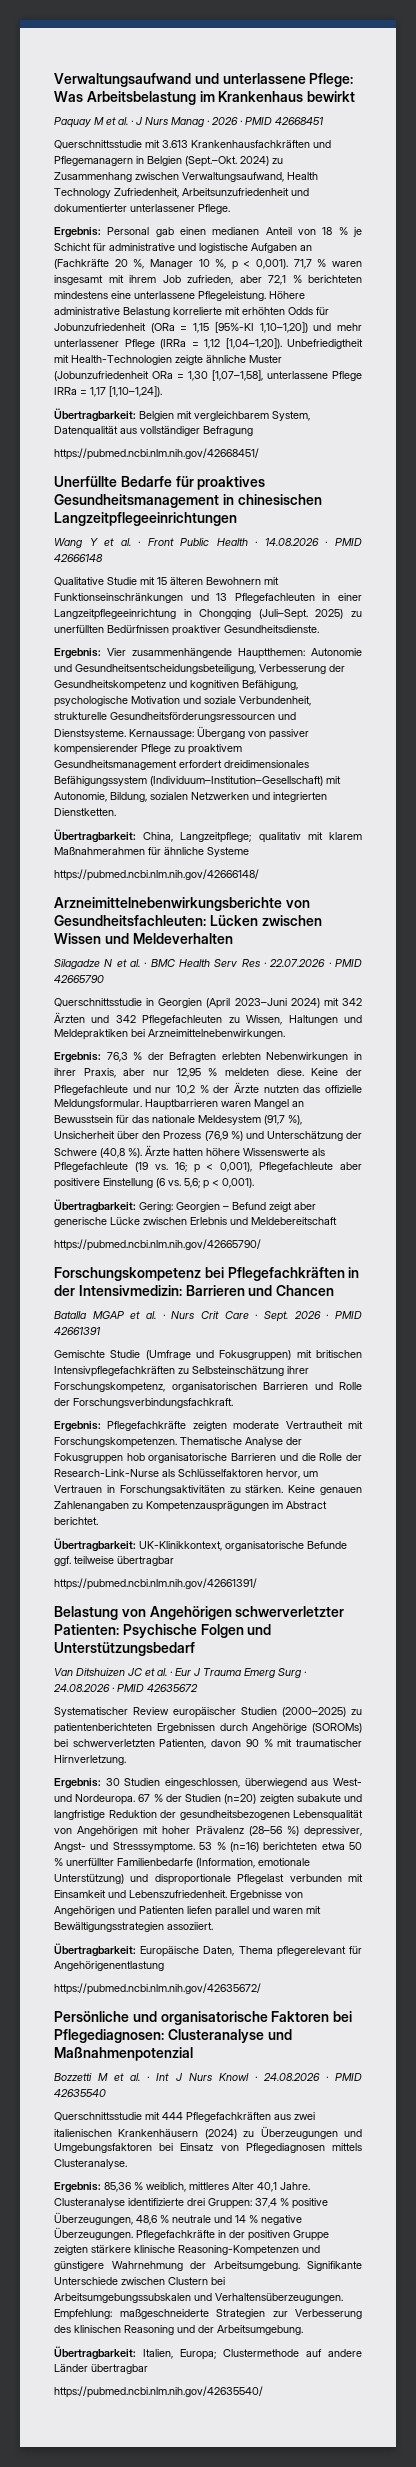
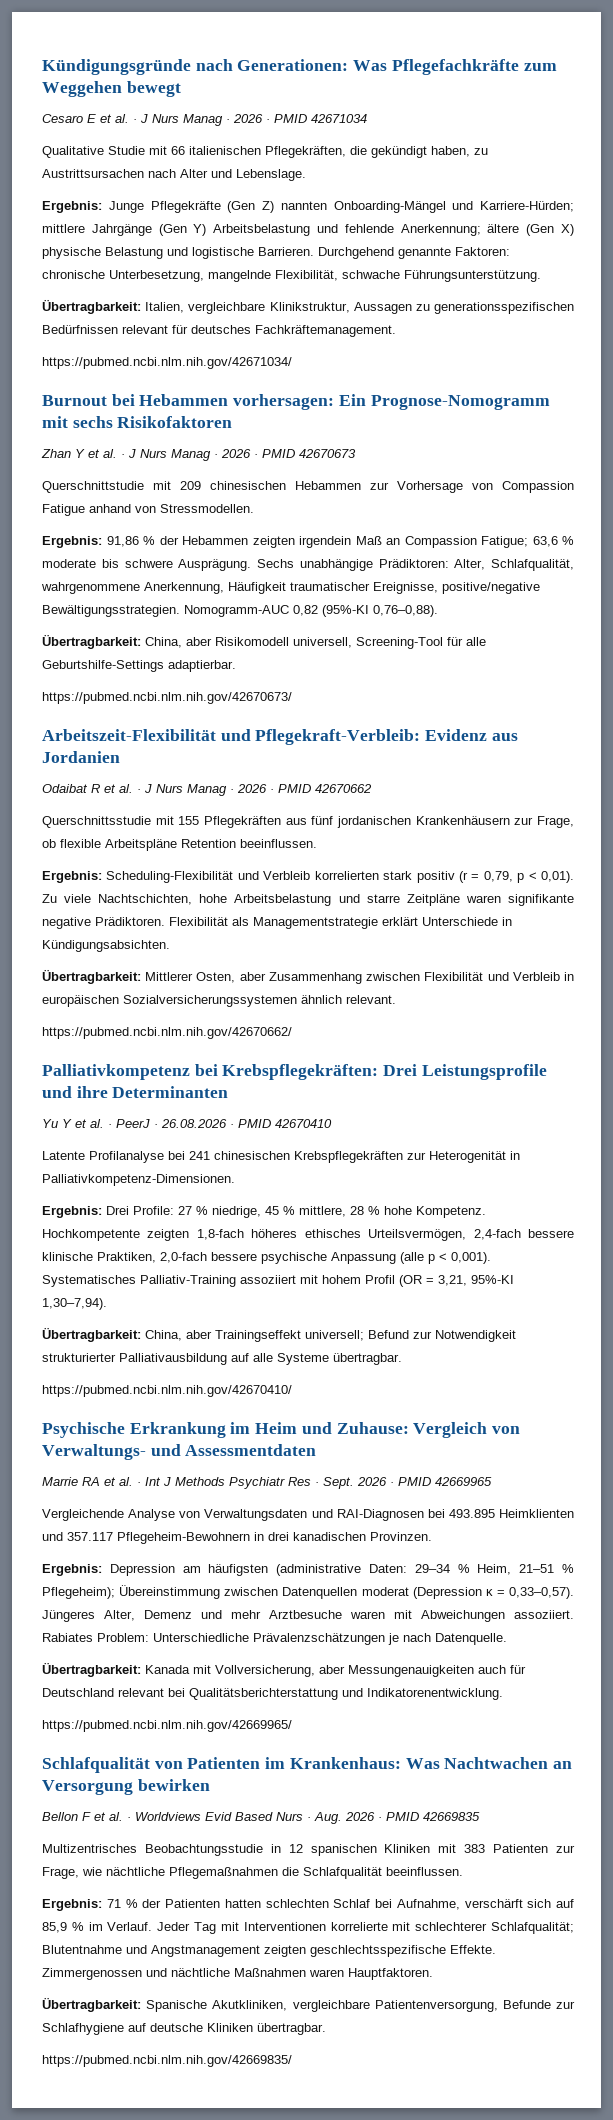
- Verwaltungsaufwand und unterlassene Pflege: Was Arbeitsbelastung im Krankenhaus bewirkt
- Paquay M et al. · J Nurs Manag · 2026 · PMID 42668451
- Querschnittsstudie mit 3.613 Krankenhausfachkräften und Pflegemanagern in Belgien (Sept.–Okt. 2024) zu Zusammenhang zwischen Verwaltungsaufwand, Health Technology Zufriedenheit, Arbeitsunzufriedenheit und dokumentierter unterlassener Pflege.
- Ergebnis: Personal gab einen medianen Anteil von 18 % je Schicht für administrative und logistische Aufgaben an (Fachkräfte 20 %, Manager 10 %, p < 0,001). 71,7 % waren insgesamt mit ihrem Job zufrieden, aber 72,1 % berichteten mindestens eine unterlassene Pflegeleistung. Höhere administrative Belastung korrelierte mit erhöhten Odds für Jobunzufriedenheit (ORa = 1,15 [95%-KI 1,10–1,20]) und mehr unterlassener Pflege (IRRa = 1,12 [1,04–1,20]). Unbefriedigtheit mit Health-Technologien zeigte ähnliche Muster (Jobunzufriedenheit ORa = 1,30 [1,07–1,58], unterlassene Pflege IRRa = 1,17 [1,10–1,24]).
- Übertragbarkeit: Belgien mit vergleichbarem System, Datenqualität aus vollständiger Befragung
- https://pubmed.ncbi.nlm.nih.gov/42668451/
- Unerfüllte Bedarfe für proaktives Gesundheitsmanagement in chinesischen Langzeitpflegeeinrichtungen
- Wang Y et al. · Front Public Health · 14.08.2026 · PMID 42666148
- Qualitative Studie mit 15 älteren Bewohnern mit Funktionseinschränkungen und 13 Pflegefachleuten in einer Langzeitpflegeeinrichtung in Chongqing (Juli–Sept. 2025) zu unerfüllten Bedürfnissen proaktiver Gesundheitsdienste.
- Ergebnis: Vier zusammenhängende Hauptthemen: Autonomie und Gesundheitsentscheidungsbeteiligung, Verbesserung der Gesundheitskompetenz und kognitiven Befähigung, psychologische Motivation und soziale Verbundenheit, strukturelle Gesundheitsförderungsressourcen und Dienstsysteme. Kernaussage: Übergang von passiver kompensierender Pflege zu proaktivem Gesundheitsmanagement erfordert dreidimensionales Befähigungssystem (Individuum–Institution–Gesellschaft) mit Autonomie, Bildung, sozialen Netzwerken und integrierten Dienstketten.
- Übertragbarkeit: China, Langzeitpflege; qualitativ mit klarem Maßnahmerahmen für ähnliche Systeme
- https://pubmed.ncbi.nlm.nih.gov/42666148/
- Arzneimittelnebenwirkungsberichte von Gesundheitsfachleuten: Lücken zwischen Wissen und Meldeverhalten
- Silagadze N et al. · BMC Health Serv Res · 22.07.2026 · PMID 42665790
- Querschnittsstudie in Georgien (April 2023–Juni 2024) mit 342 Ärzten und 342 Pflegefachleuten zu Wissen, Haltungen und Meldepraktiken bei Arzneimittelnebenwirkungen.
- Ergebnis: 76,3 % der Befragten erlebten Nebenwirkungen in ihrer Praxis, aber nur 12,95 % meldeten diese. Keine der Pflegefachleute und nur 10,2 % der Ärzte nutzten das offizielle Meldungsformular. Hauptbarrieren waren Mangel an Bewusstsein für das nationale Meldesystem (91,7 %), Unsicherheit über den Prozess (76,9 %) und Unterschätzung der Schwere (40,8 %). Ärzte hatten höhere Wissenswerte als Pflegefachleute (19 vs. 16; p < 0,001), Pflegefachleute aber positivere Einstellung (6 vs. 5,6; p < 0,001).
- Übertragbarkeit: Gering: Georgien – Befund zeigt aber generische Lücke zwischen Erlebnis und Meldebereitschaft
- https://pubmed.ncbi.nlm.nih.gov/42665790/
- Forschungskompetenz bei Pflegefachkräften in der Intensivmedizin: Barrieren und Chancen
- Batalla MGAP et al. · Nurs Crit Care · Sept.
+ Kündigungsgründe nach Generationen: Was Pflegefachkräfte zum Weggehen bewegt
+ Cesaro E et al. · J Nurs Manag · 2026 · PMID 42671034
+ Qualitative Studie mit 66 italienischen Pflegekräften, die gekündigt haben, zu Austrittsursachen nach Alter und Lebenslage.
+ Ergebnis: Junge Pflegekräfte (Gen Z) nannten Onboarding-Mängel und Karriere-Hürden; mittlere Jahrgänge (Gen Y) Arbeitsbelastung und fehlende Anerkennung; ältere (Gen X) physische Belastung und logistische Barrieren. Durchgehend genannte Faktoren: chronische Unterbesetzung, mangelnde Flexibilität, schwache Führungsunterstützung.
+ Übertragbarkeit: Italien, vergleichbare Klinikstruktur, Aussagen zu generationsspezifischen Bedürfnissen relevant für deutsches Fachkräftemanagement.
+ https://pubmed.ncbi.nlm.nih.gov/42671034/
+ Burnout bei Hebammen vorhersagen: Ein Prognose-Nomogramm mit sechs Risikofaktoren
+ Zhan Y et al. · J Nurs Manag · 2026 · PMID 42670673
+ Querschnittstudie mit 209 chinesischen Hebammen zur Vorhersage von Compassion Fatigue anhand von Stressmodellen.
+ Ergebnis: 91,86 % der Hebammen zeigten irgendein Maß an Compassion Fatigue; 63,6 % moderate bis schwere Ausprägung. Sechs unabhängige Prädiktoren: Alter, Schlafqualität, wahrgenommene Anerkennung, Häufigkeit traumatischer Ereignisse, positive/negative Bewältigungsstrategien. Nomogramm-AUC 0,82 (95%-KI 0,76–0,88).
+ Übertragbarkeit: China, aber Risikomodell universell, Screening-Tool für alle Geburtshilfe-Settings adaptierbar.
+ https://pubmed.ncbi.nlm.nih.gov/42670673/
+ Arbeitszeit-Flexibilität und Pflegekraft-Verbleib: Evidenz aus Jordanien
+ Odaibat R et al. · J Nurs Manag · 2026 · PMID 42670662
+ Querschnittsstudie mit 155 Pflegekräften aus fünf jordanischen Krankenhäusern zur Frage, ob flexible Arbeitspläne Retention beeinflussen.
+ Ergebnis: Scheduling-Flexibilität und Verbleib korrelierten stark positiv (r = 0,79, p < 0,01). Zu viele Nachtschichten, hohe Arbeitsbelastung und starre Zeitpläne waren signifikante negative Prädiktoren. Flexibilität als Managementstrategie erklärt Unterschiede in Kündigungsabsichten.
+ Übertragbarkeit: Mittlerer Osten, aber Zusammenhang zwischen Flexibilität und Verbleib in europäischen Sozialversicherungssystemen ähnlich relevant.
+ https://pubmed.ncbi.nlm.nih.gov/42670662/
+ Palliativkompetenz bei Krebspflegekräften: Drei Leistungsprofile und ihre Determinanten
+ Yu Y et al. · PeerJ · 26.08.2026 · PMID 42670410
+ Latente Profilanalyse bei 241 chinesischen Krebspflegekräften zur Heterogenität in Palliativkompetenz-Dimensionen.
+ Ergebnis: Drei Profile: 27 % niedrige, 45 % mittlere, 28 % hohe Kompetenz. Hochkompetente zeigten 1,8-fach höheres ethisches Urteilsvermögen, 2,4-fach bessere klinische Praktiken, 2,0-fach bessere psychische Anpassung (alle p < 0,001). Systematisches Palliativ-Training assoziiert mit hohem Profil (OR = 3,21, 95%-KI 1,30–7,94).
+ Übertragbarkeit: China, aber Trainingseffekt universell; Befund zur Notwendigkeit strukturierter Palliativausbildung auf alle Systeme übertragbar.
+ https://pubmed.ncbi.nlm.nih.gov/42670410/
+ Psychische Erkrankung im Heim und Zuhause: Vergleich von Verwaltungs- und Assessmentdaten
+ Marrie RA et al. · Int J Methods Psychiatr Res · Sept.
- 2026 · PMID 42661391
- Gemischte Studie (Umfrage und Fokusgruppen) mit britischen Intensivpflegefachkräften zu Selbsteinschätzung ihrer Forschungskompetenz, organisatorischen Barrieren und Rolle der Forschungsverbindungsfachkraft.
- Ergebnis: Pflegefachkräfte zeigten moderate Vertrautheit mit Forschungskompetenzen. Thematische Analyse der Fokusgruppen hob organisatorische Barrieren und die Rolle der Research-Link-Nurse als Schlüsselfaktoren hervor, um Vertrauen in Forschungsaktivitäten zu stärken. Keine genauen Zahlenangaben zu Kompetenzausprägungen im Abstract berichtet.
- Übertragbarkeit: UK-Klinikkontext, organisatorische Befunde ggf. teilweise übertragbar
- https://pubmed.ncbi.nlm.nih.gov/42661391/
- Belastung von Angehörigen schwerverletzter Patienten: Psychische Folgen und Unterstützungsbedarf
- Van Ditshuizen JC et al. · Eur J Trauma Emerg Surg · 24.08.2026 · PMID 42635672
- Systematischer Review europäischer Studien (2000–2025) zu patientenberichteten Ergebnissen durch Angehörige (SOROMs) bei schwerverletzten Patienten, davon 90 % mit traumatischer Hirnverletzung.
- Ergebnis: 30 Studien eingeschlossen, überwiegend aus West- und Nordeuropa. 67 % der Studien (n=20) zeigten subakute und langfristige Reduktion der gesundheitsbezogenen Lebensqualität von Angehörigen mit hoher Prävalenz (28–56 %) depressiver, Angst- und Stresssymptome. 53 % (n=16) berichteten etwa 50 % unerfüllter Familienbedarfe (Information, emotionale Unterstützung) und disproportionale Pflegelast verbunden mit Einsamkeit und Lebenszufriedenheit. Ergebnisse von Angehörigen und Patienten liefen parallel und waren mit Bewältigungsstrategien assoziiert.
- Übertragbarkeit: Europäische Daten, Thema pflegerelevant für Angehörigenentlastung
- https://pubmed.ncbi.nlm.nih.gov/42635672/
- Persönliche und organisatorische Faktoren bei Pflegediagnosen: Clusteranalyse und Maßnahmenpotenzial
- Bozzetti M et al. · Int J Nurs Knowl · 24.08.2026 · PMID 42635540
- Querschnittsstudie mit 444 Pflegefachkräften aus zwei italienischen Krankenhäusern (2024) zu Überzeugungen und Umgebungsfaktoren bei Einsatz von Pflegediagnosen mittels Clusteranalyse.
- Ergebnis: 85,36 % weiblich, mittleres Alter 40,1 Jahre. Clusteranalyse identifizierte drei Gruppen: 37,4 % positive Überzeugungen, 48,6 % neutrale und 14 % negative Überzeugungen. Pflegefachkräfte in der positiven Gruppe zeigten stärkere klinische Reasoning-Kompetenzen und günstigere Wahrnehmung der Arbeitsumgebung. Signifikante Unterschiede zwischen Clustern bei Arbeitsumgebungssubskalen und Verhaltensüberzeugungen. Empfehlung: maßgeschneiderte Strategien zur Verbesserung des klinischen Reasoning und der Arbeitsumgebung.
- Übertragbarkeit: Italien, Europa; Clustermethode auf andere Länder übertragbar
- https://pubmed.ncbi.nlm.nih.gov/42635540/
+ 2026 · PMID 42669965
+ Vergleichende Analyse von Verwaltungsdaten und RAI-Diagnosen bei 493.895 Heimklienten und 357.117 Pflegeheim-Bewohnern in drei kanadischen Provinzen.
+ Ergebnis: Depression am häufigsten (administrative Daten: 29–34 % Heim, 21–51 % Pflegeheim); Übereinstimmung zwischen Datenquellen moderat (Depression κ = 0,33–0,57). Jüngeres Alter, Demenz und mehr Arztbesuche waren mit Abweichungen assoziiert. Rabiates Problem: Unterschiedliche Prävalenzschätzungen je nach Datenquelle.
+ Übertragbarkeit: Kanada mit Vollversicherung, aber Messungenauigkeiten auch für Deutschland relevant bei Qualitätsberichterstattung und Indikatorenentwicklung.
+ https://pubmed.ncbi.nlm.nih.gov/42669965/
+ Schlafqualität von Patienten im Krankenhaus: Was Nachtwachen an Versorgung bewirken
+ Bellon F et al. · Worldviews Evid Based Nurs · Aug. 2026 · PMID 42669835
+ Multizentrisches Beobachtungsstudie in 12 spanischen Kliniken mit 383 Patienten zur Frage, wie nächtliche Pflegemaßnahmen die Schlafqualität beeinflussen.
+ Ergebnis: 71 % der Patienten hatten schlechten Schlaf bei Aufnahme, verschärft sich auf 85,9 % im Verlauf. Jeder Tag mit Interventionen korrelierte mit schlechterer Schlafqualität; Blutentnahme und Angstmanagement zeigten geschlechtsspezifische Effekte. Zimmergenossen und nächtliche Maßnahmen waren Hauptfaktoren.
+ Übertragbarkeit: Spanische Akutkliniken, vergleichbare Patientenversorgung, Befunde zur Schlafhygiene auf deutsche Kliniken übertragbar.
+ https://pubmed.ncbi.nlm.nih.gov/42669835/

